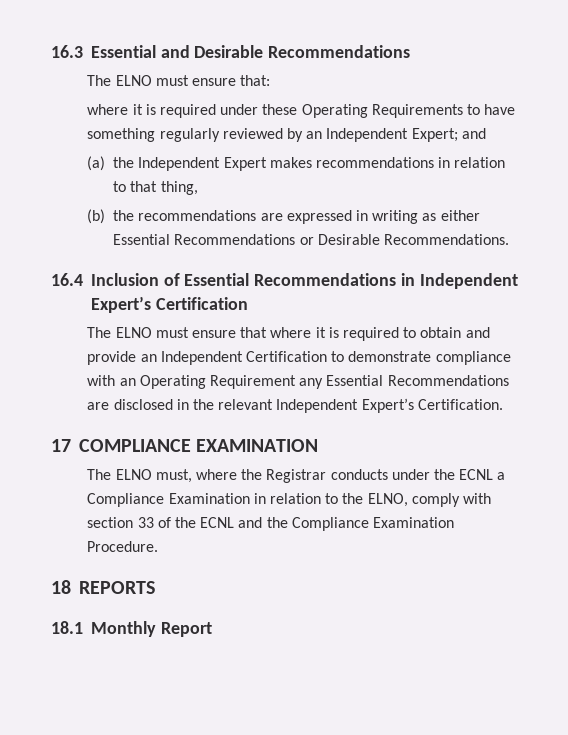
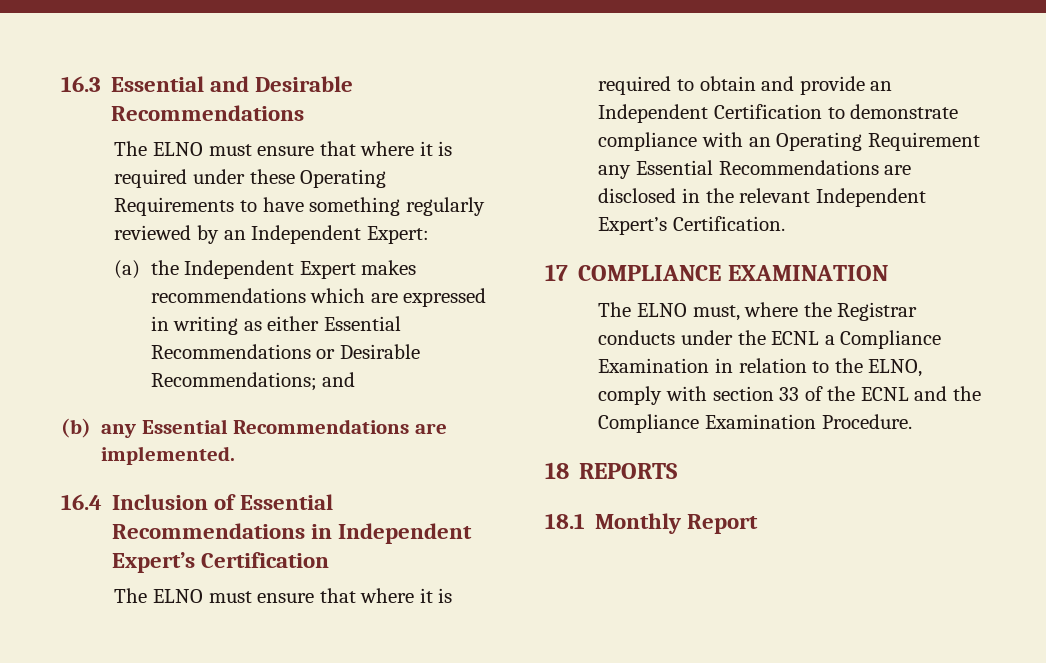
- The ELNO must ensure that:
- where it is required under these Operating Requirements to have something regularly reviewed by an Independent Expert; and
+ The ELNO must ensure that where it is required under these Operating Requirements to have something regularly reviewed by an Independent Expert:
- (a) the Independent Expert makes recommendations in relation to that thing,
- (b) the recommendations are expressed in writing as either Essential Recommendations or Desirable Recommendations.
+ (a) the Independent Expert makes recommendations which are expressed in writing as either Essential Recommendations or Desirable Recommendations; and
+ (b) any Essential Recommendations are implemented.

